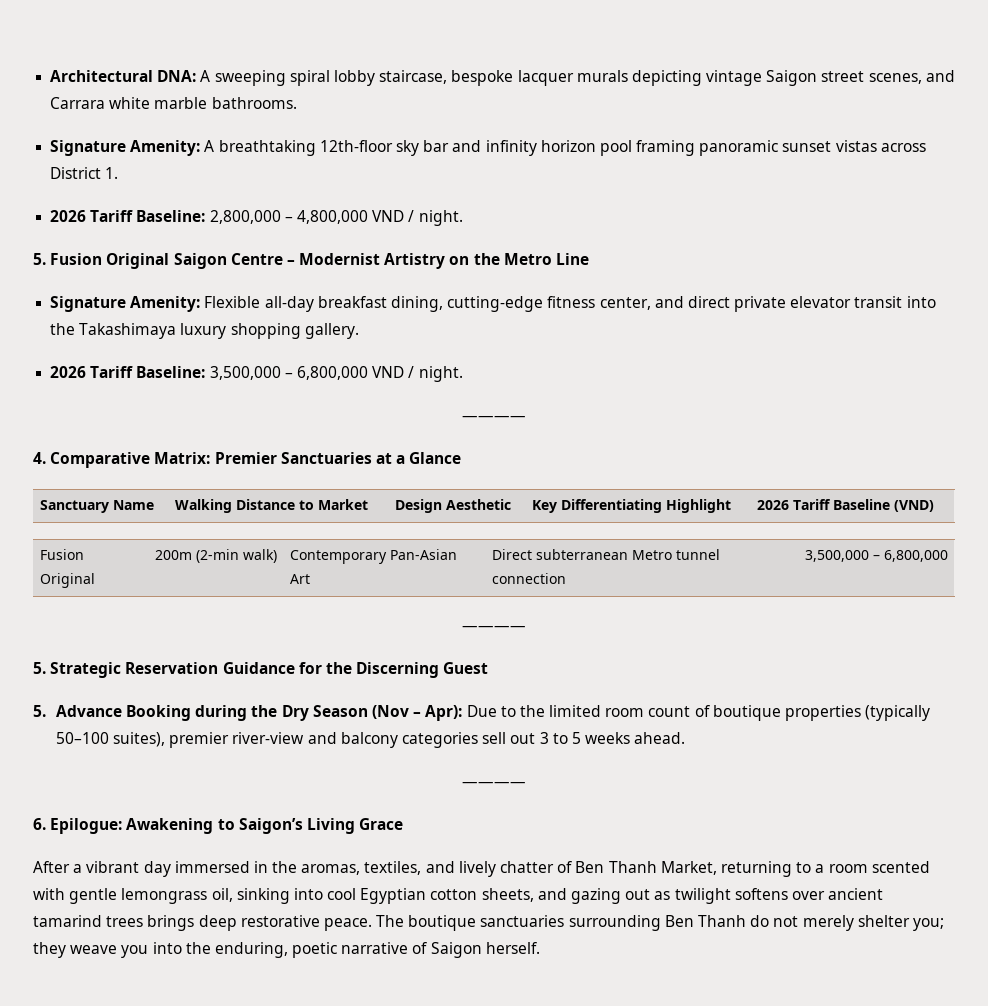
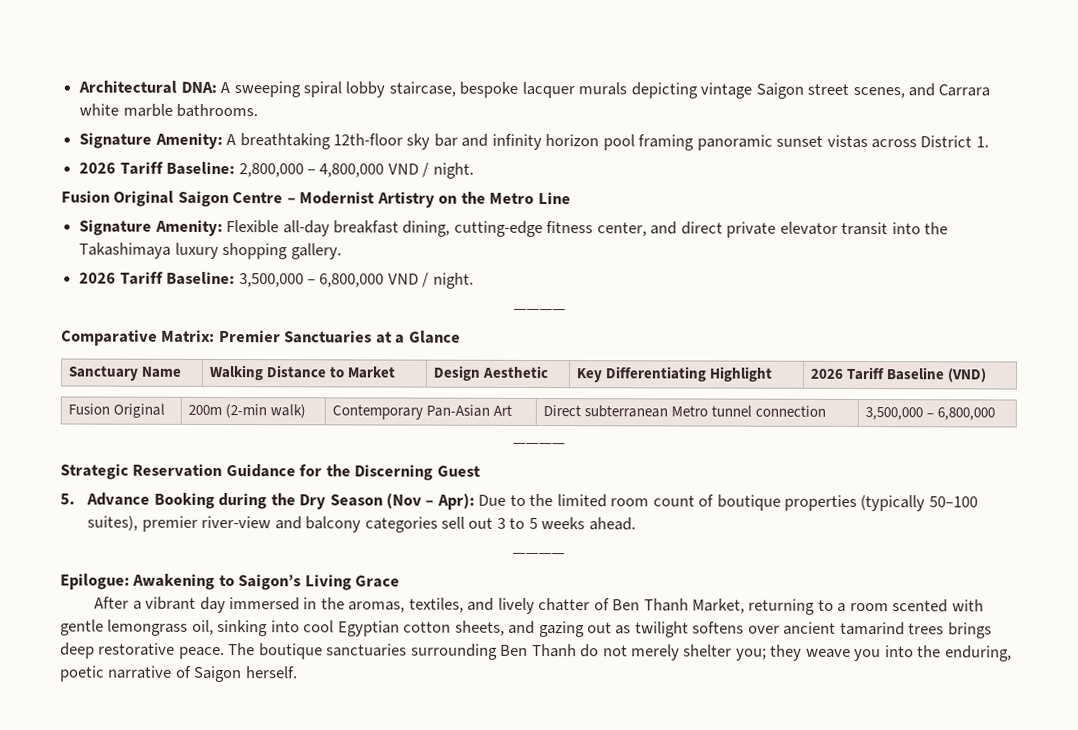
- 5. Fusion Original Saigon Centre – Modernist Artistry on the Metro Line
+ Fusion Original Saigon Centre – Modernist Artistry on the Metro Line
- 4. Comparative Matrix: Premier Sanctuaries at a Glance
+ Comparative Matrix: Premier Sanctuaries at a Glance
- 5. Strategic Reservation Guidance for the Discerning Guest
+ Strategic Reservation Guidance for the Discerning Guest
- 6. Epilogue: Awakening to Saigon’s Living Grace
+ Epilogue: Awakening to Saigon’s Living Grace

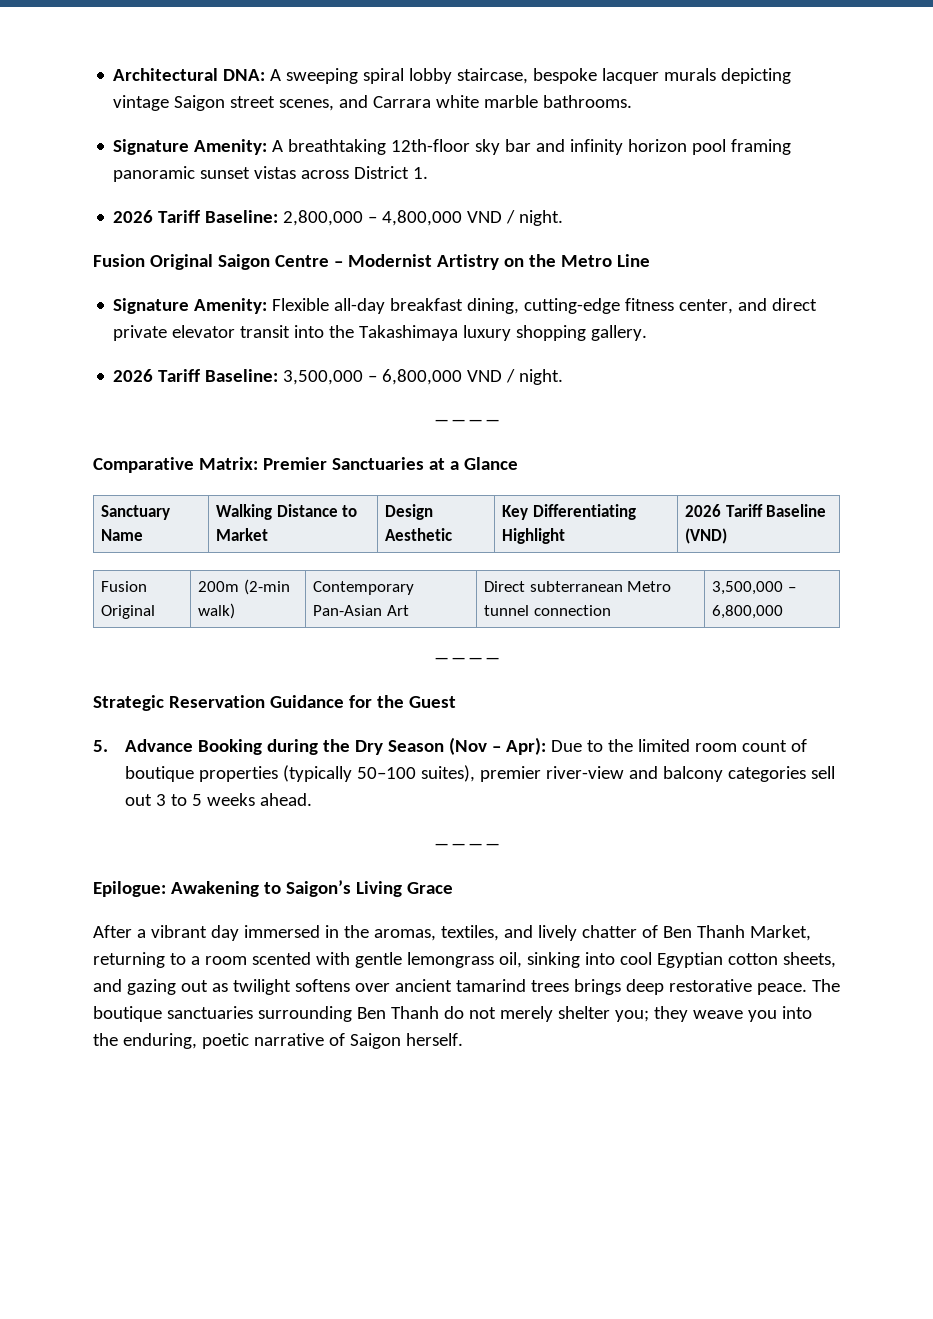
- Strategic Reservation Guidance for the Discerning Guest
+ Strategic Reservation Guidance for the Guest

